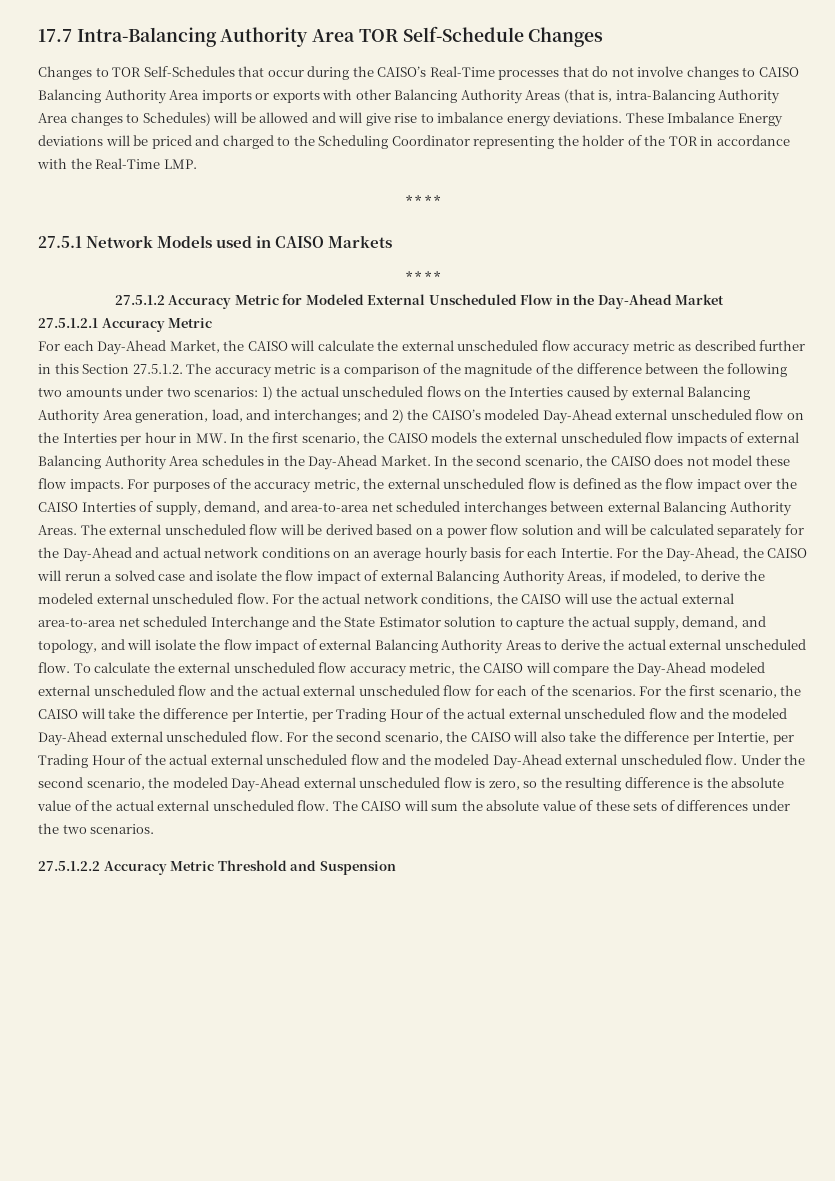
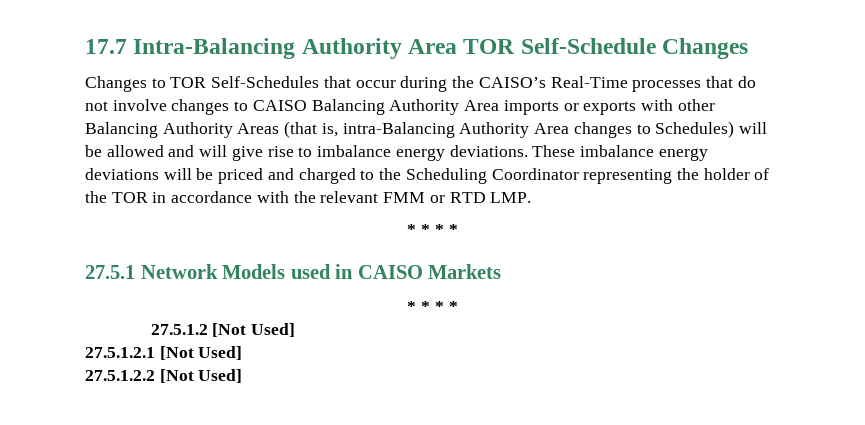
- These Imbalance Energy deviations will be priced and charged to the Scheduling Coordinator representing the holder of the TOR in accordance with the Real-Time LMP.
+ These imbalance energy deviations will be priced and charged to the Scheduling Coordinator representing the holder of the TOR in accordance with the relevant FMM or RTD LMP.
- 27.5.1.2 Accuracy Metric for Modeled External Unscheduled Flow in the Day-Ahead Market
- 27.5.1.2.1 Accuracy Metric
- For each Day-Ahead Market, the CAISO will calculate the external unscheduled flow accuracy metric as described further in this Section 27.5.1.2. The accuracy metric is a comparison of the magnitude of the difference between the following two amounts under two scenarios: 1) the actual unscheduled flows on the Interties caused by external Balancing Authority Area generation, load, and interchanges; and 2) the CAISO’s modeled Day-Ahead external unscheduled flow on the Interties per hour in MW. In the first scenario, the CAISO models the external unscheduled flow impacts of external Balancing Authority Area schedules in the Day-Ahead Market. In the second scenario, the CAISO does not model these flow impacts. For purposes of the accuracy metric, the external unscheduled flow is defined as the flow impact over the CAISO Interties of supply, demand, and area-to-area net scheduled interchanges between external Balancing Authority Areas. The external unscheduled flow will be derived based on a power flow solution and will be calculated separately for the Day-Ahead and actual network conditions on an average hourly basis for each Intertie. For the Day-Ahead, the CAISO will rerun a solved case and isolate the flow impact of external Balancing Authority Areas, if modeled, to derive the modeled external unscheduled flow. For the actual network conditions, the CAISO will use the actual external area-to-area net scheduled Interchange and the State Estimator solution to capture the actual supply, demand, and topology, and will isolate the flow impact of external Balancing Authority Areas to derive the actual external unscheduled flow. To calculate the external unscheduled flow accuracy metric, the CAISO will compare the Day-Ahead modeled external unscheduled flow and the actual external unscheduled flow for each of the scenarios. For the first scenario, the CAISO will take the difference per Intertie, per Trading Hour of the actual external unscheduled flow and the modeled Day-Ahead external unscheduled flow. For the second scenario, the CAISO will also take the difference per Intertie, per Trading Hour of the actual external unscheduled flow and the modeled Day-Ahead external unscheduled flow. Under the second scenario, the modeled Day-Ahead external unscheduled flow is zero, so the resulting difference is the absolute value of the actual external unscheduled flow. The CAISO will sum the absolute value of these sets of differences under the two scenarios.
- 27.5.1.2.2 Accuracy Metric Threshold and Suspension
+ 27.5.1.2 [Not Used]
+ 27.5.1.2.1 [Not Used]
+ 27.5.1.2.2 [Not Used]

